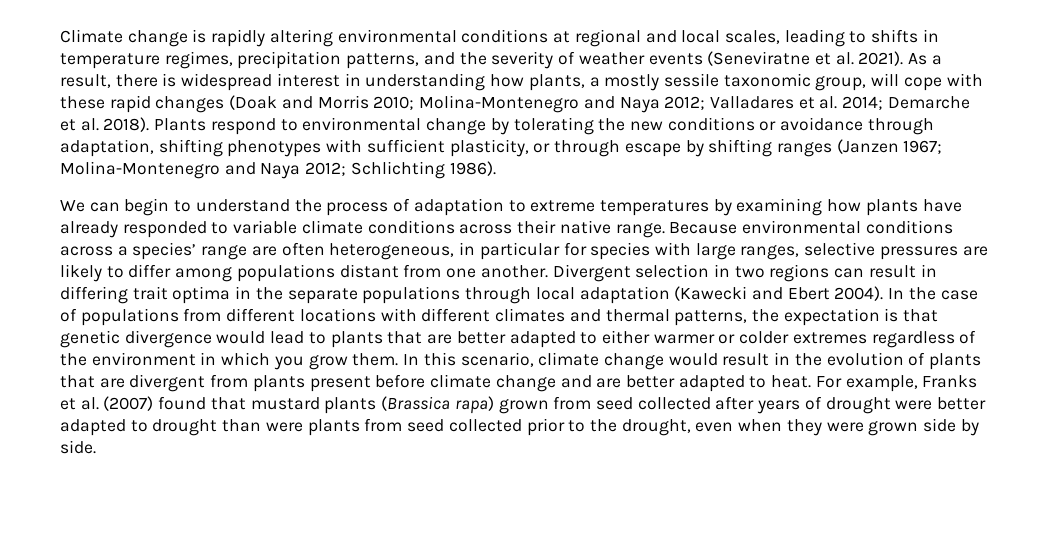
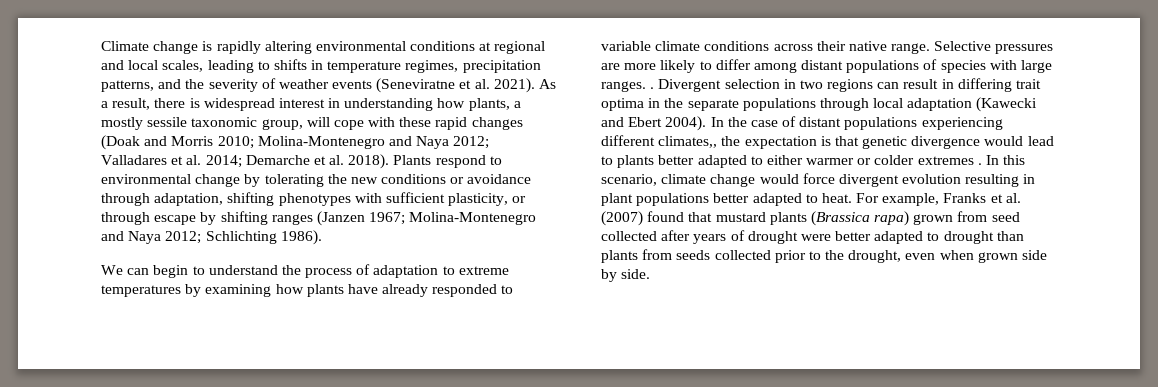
- Because environmental conditions across a species’ range are often heterogeneous, in particular for species with large ranges, selective pressures are likely to differ among populations distant from one another.
+ Selective pressures are more likely to differ among distant populations of species with large ranges. .
- In the case of populations from different locations with different climates and thermal patterns, the expectation is that genetic divergence would lead to plants that are better adapted to either warmer or colder extremes regardless of the environment in which you grow them.
+ In the case of distant populations experiencing different climates,, the expectation is that genetic divergence would lead to plants better adapted to either warmer or colder extremes .
- In this scenario, climate change would result in the evolution of plants that are divergent from plants present before climate change and are better adapted to heat.
+ In this scenario, climate change would force divergent evolution resulting in plant populations better adapted to heat.
- For example, Franks et al. (2007) found that mustard plants (Brassica rapa) grown from seed collected after years of drought were better adapted to drought than were plants from seed collected prior to the drought, even when they were grown side by side.
+ For example, Franks et al. (2007) found that mustard plants (Brassica rapa) grown from seed collected after years of drought were better adapted to drought than plants from seeds collected prior to the drought, even when grown side by side.

